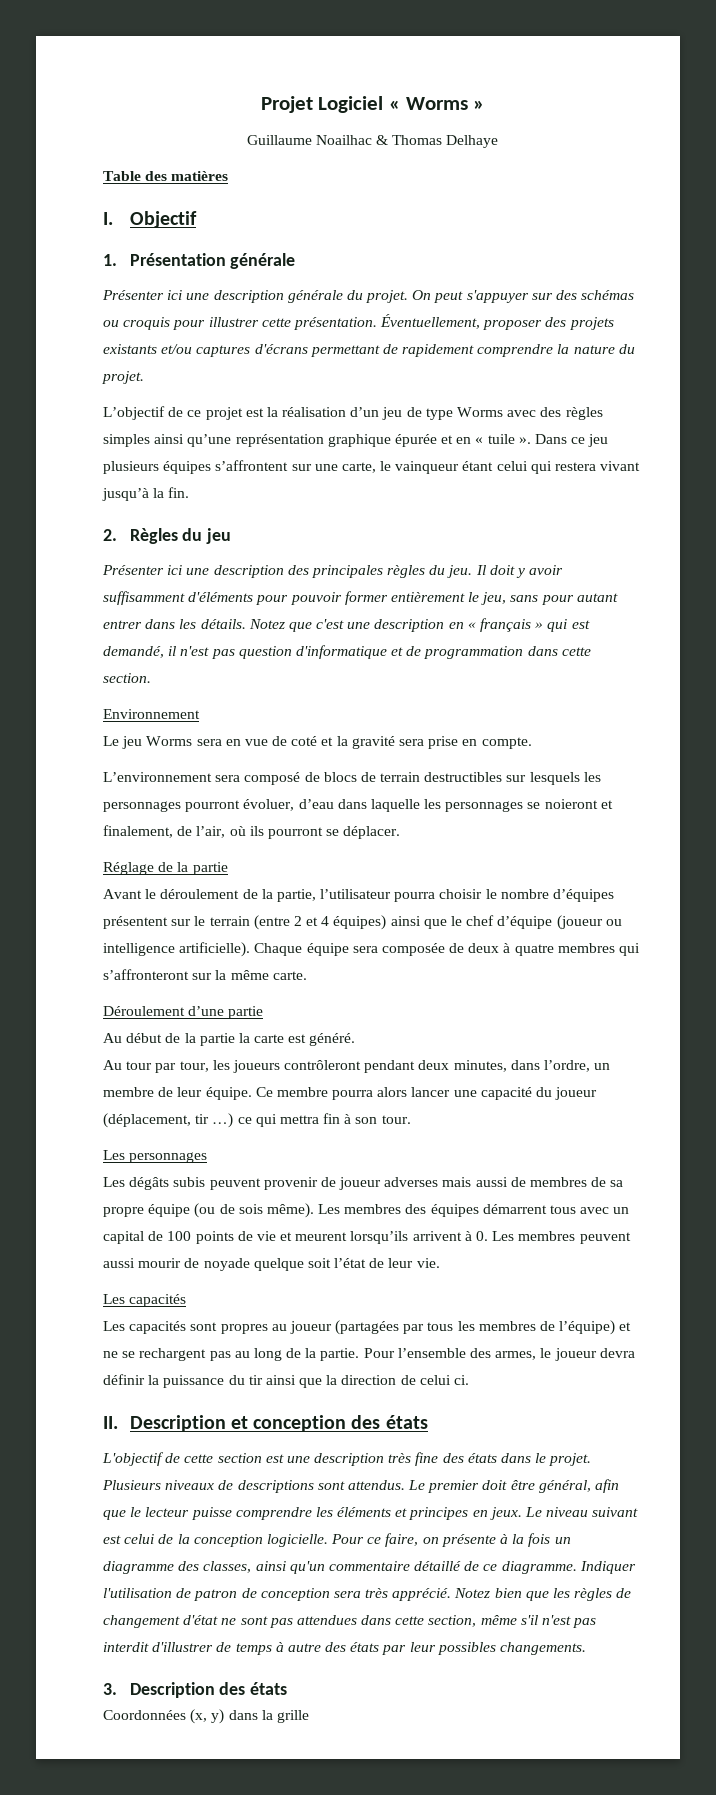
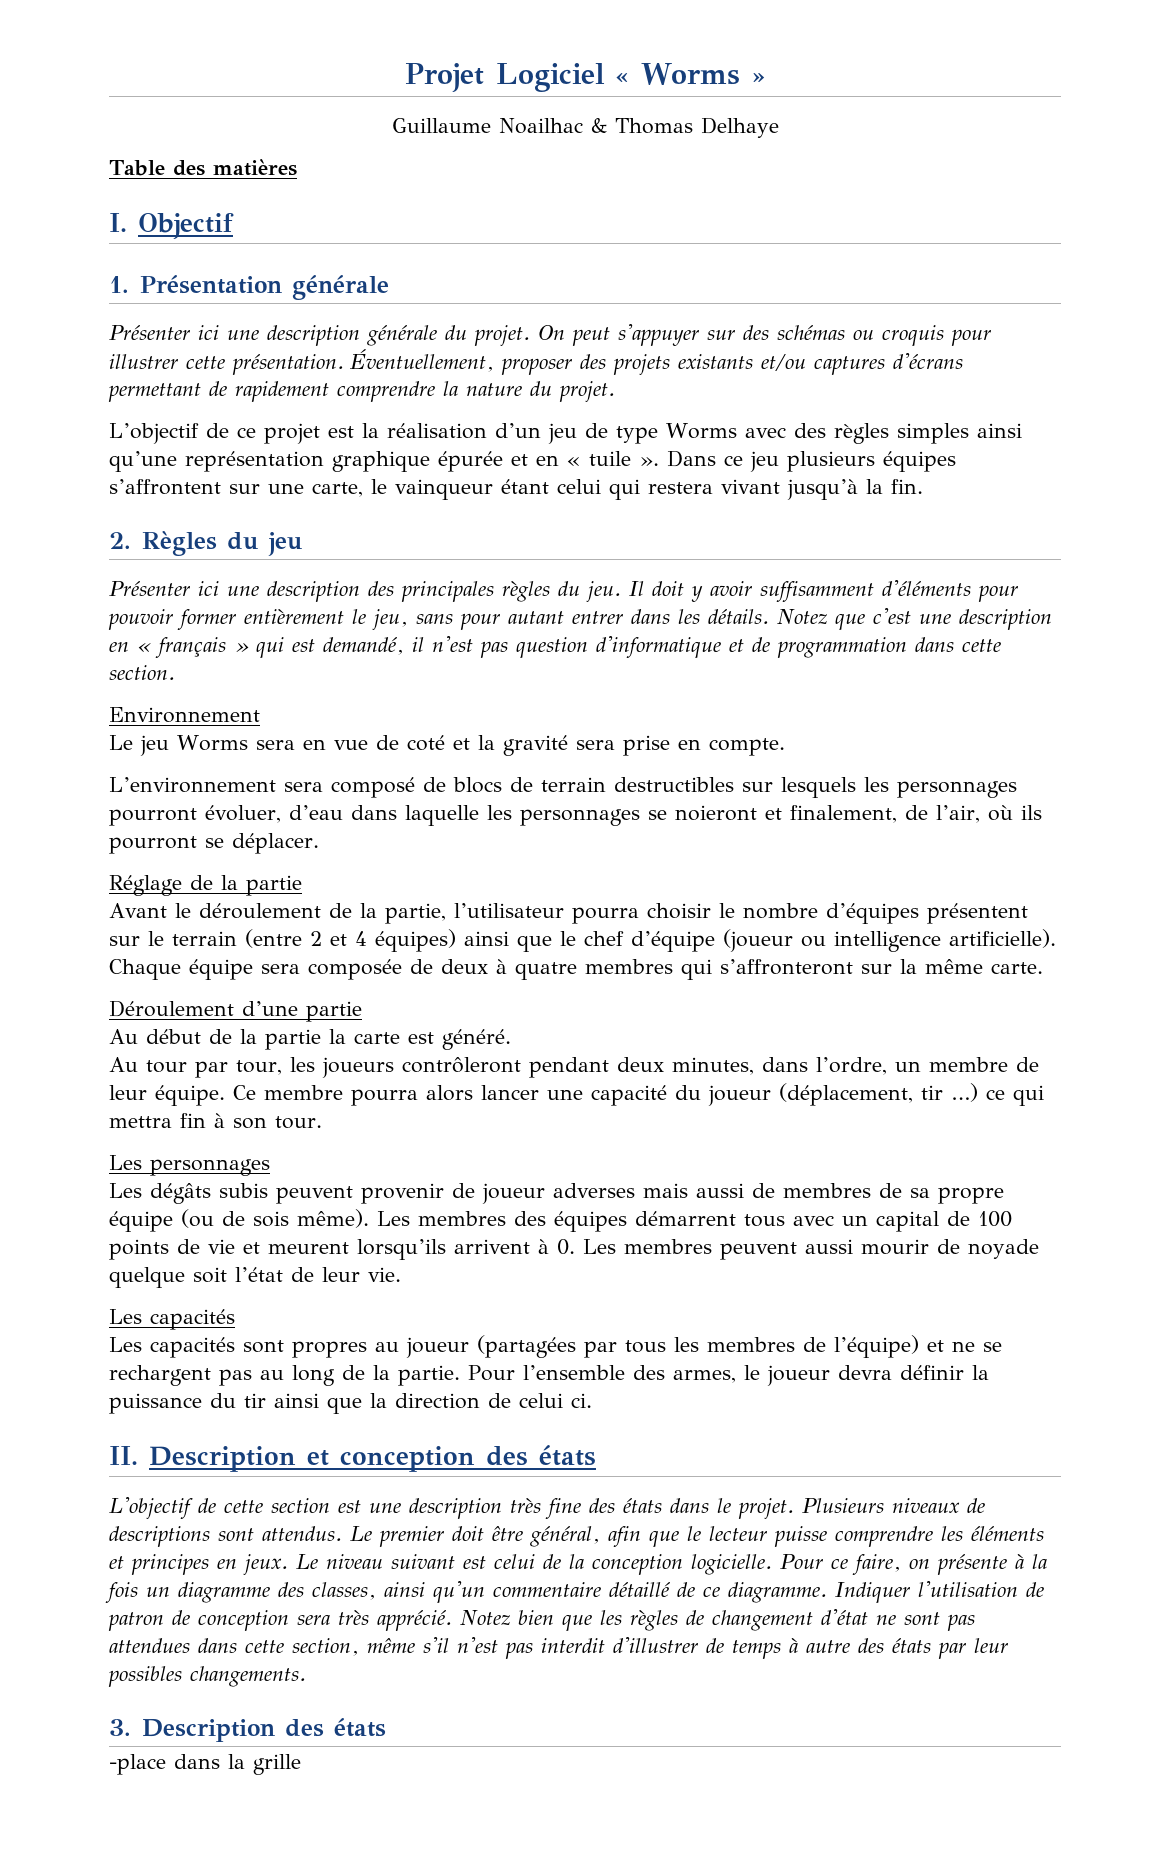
- Coordonnées (x, y) dans la grille
+ -place dans la grille

